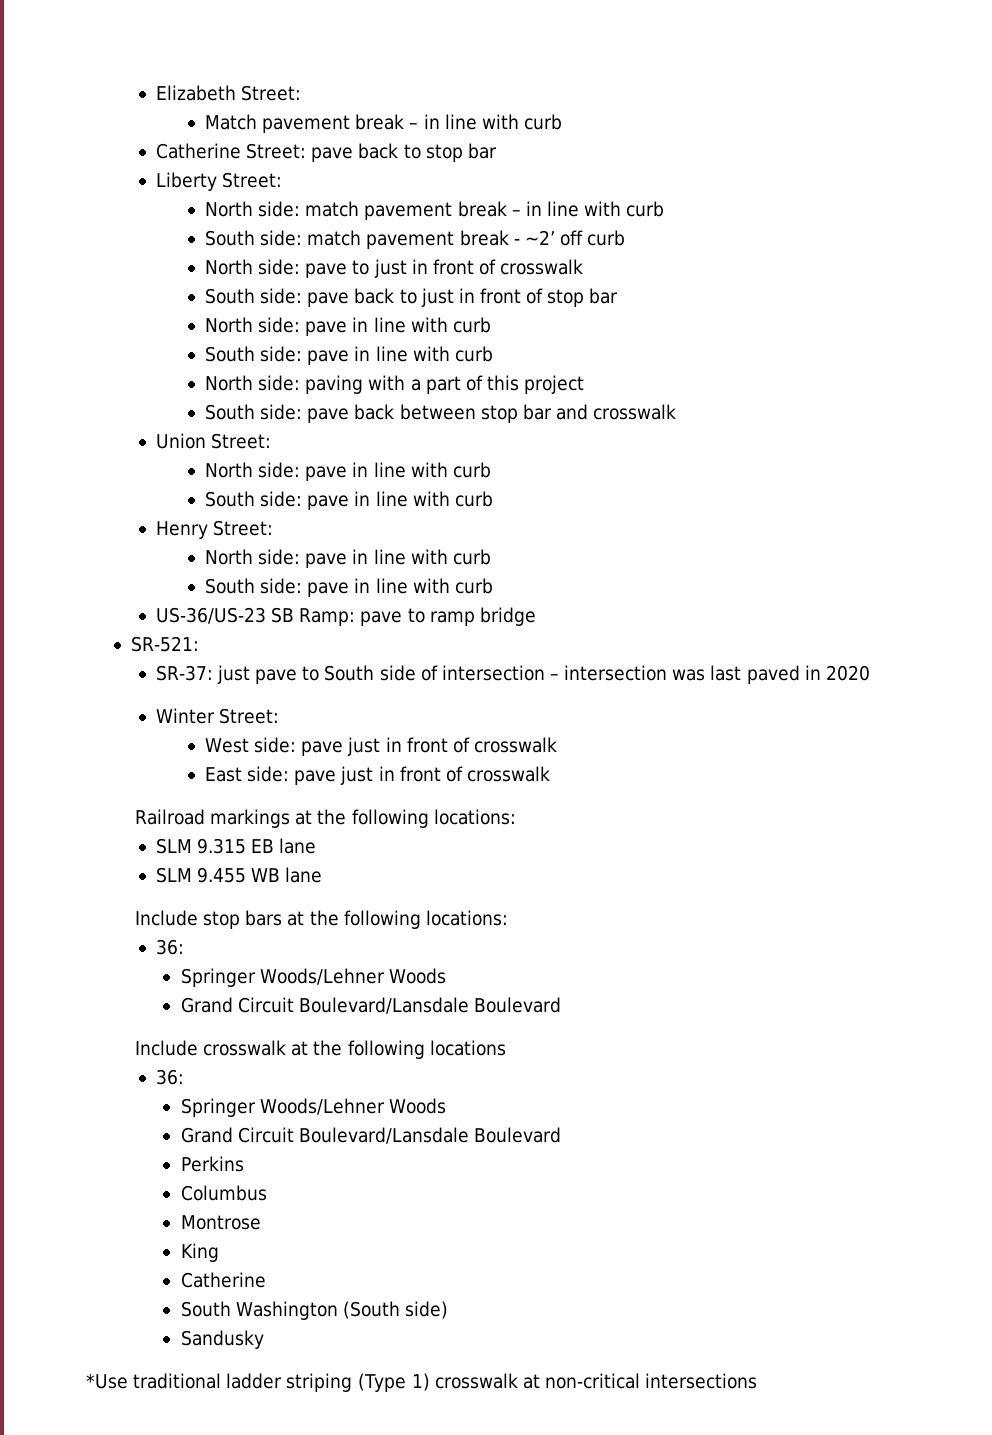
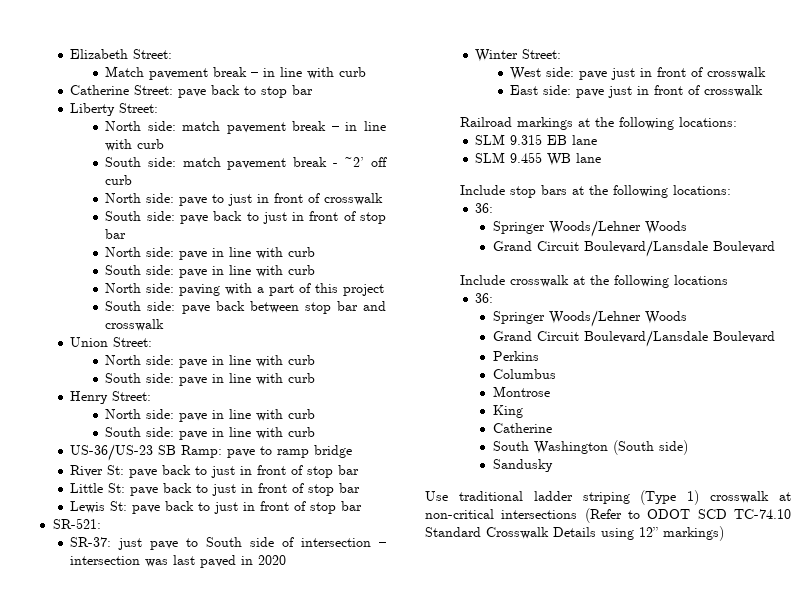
+ River St: pave back to just in front of stop bar
+ Little St: pave back to just in front of stop bar
+ Lewis St: pave back to just in front of stop bar
- *Use traditional ladder striping (Type 1) crosswalk at non-critical intersections
+ Use traditional ladder striping (Type 1) crosswalk at non-critical intersections (Refer to ODOT SCD TC-74.10 Standard Crosswalk Details using 12” markings)

